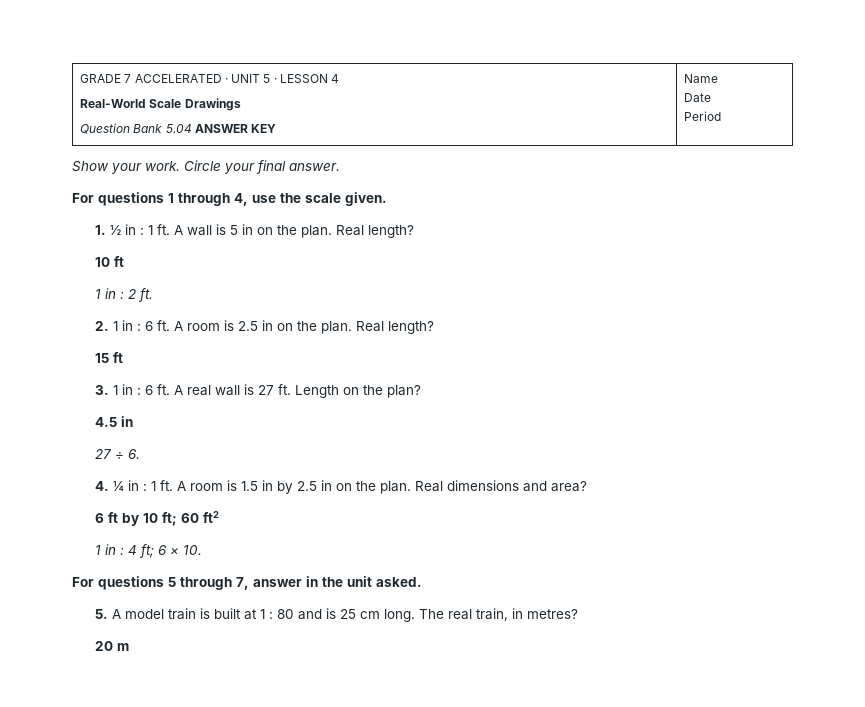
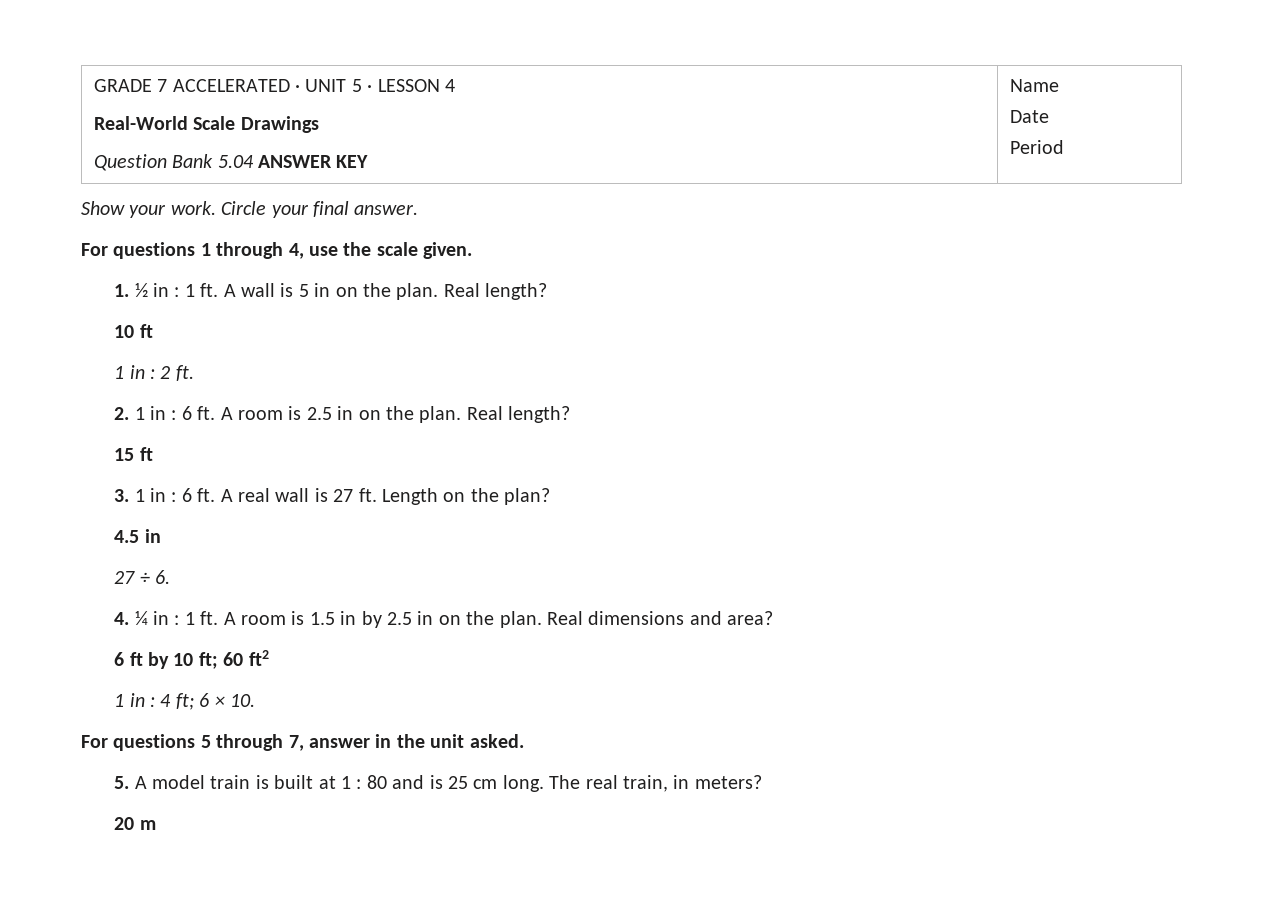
- The real train, in metres?
+ The real train, in meters?

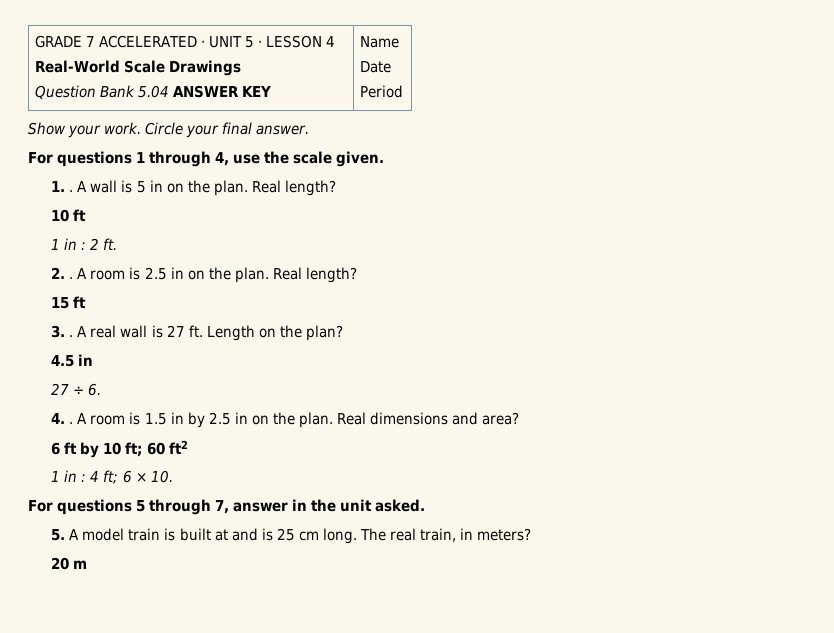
- 1. ½ in : 1 ft.
+ 1. .
- 2. 1 in : 6 ft.
+ 2. .
- 3. 1 in : 6 ft.
+ 3. .
- 4. ¼ in : 1 ft.
+ 4. .
- 5. A model train is built at 1 : 80 and is 25 cm long.
+ 5. A model train is built at and is 25 cm long.

